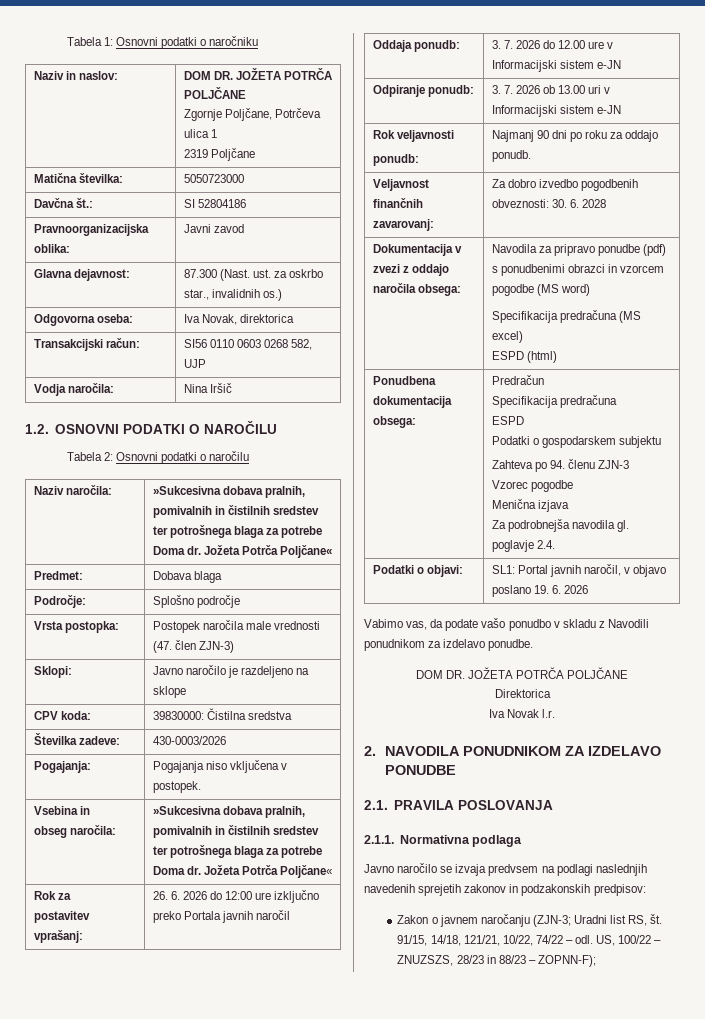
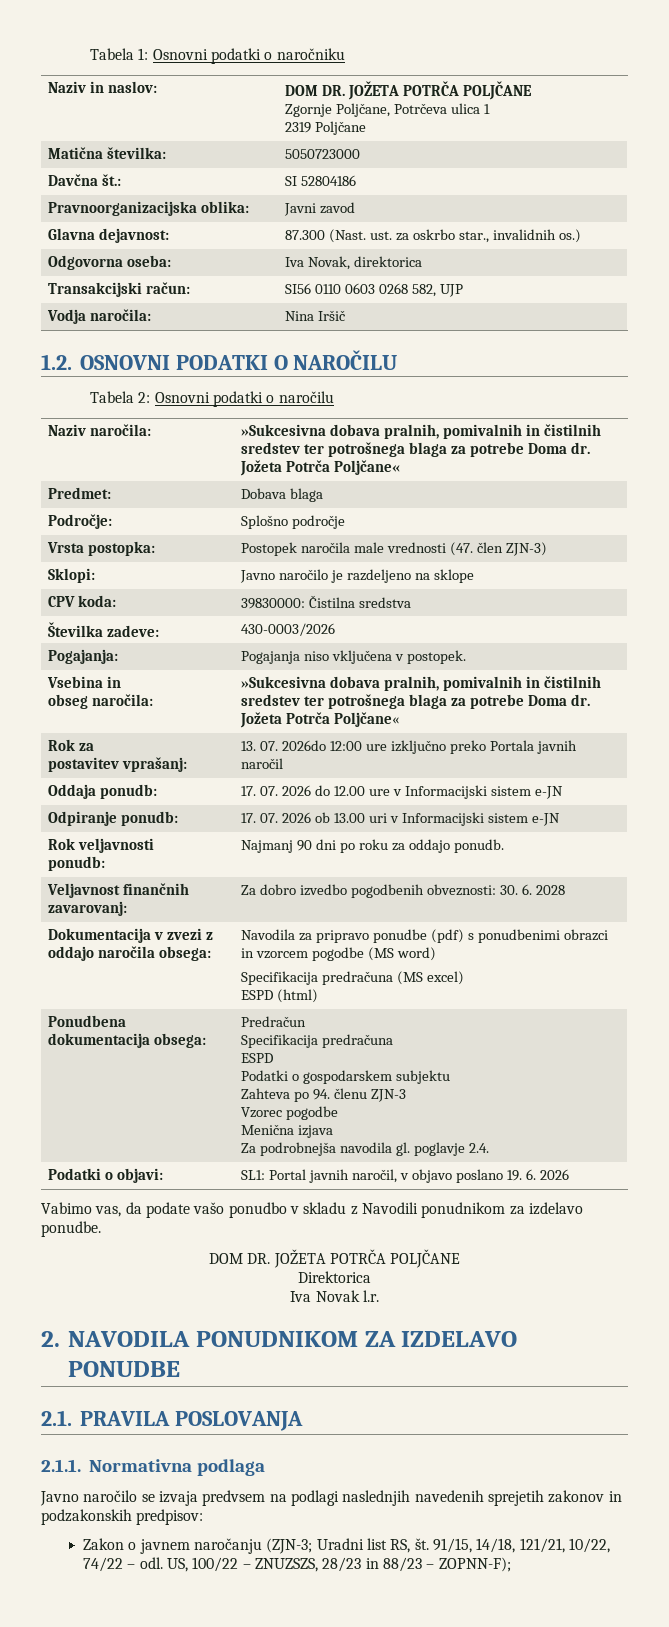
  Rok za
- postavitev vprašanj: | 26. 6. 2026 do 12:00 ure izključno preko Portala javnih naročil
+ postavitev vprašanj: | 13. 07. 2026do 12:00 ure izključno preko Portala javnih naročil
- Oddaja ponudb: | 3. 7. 2026 do 12.00 ure v Informacijski sistem e-JN
+ Oddaja ponudb: | 17. 07. 2026 do 12.00 ure v Informacijski sistem e-JN
- Odpiranje ponudb: | 3. 7. 2026 ob 13.00 uri v Informacijski sistem e-JN
+ Odpiranje ponudb: | 17. 07. 2026 ob 13.00 uri v Informacijski sistem e-JN

